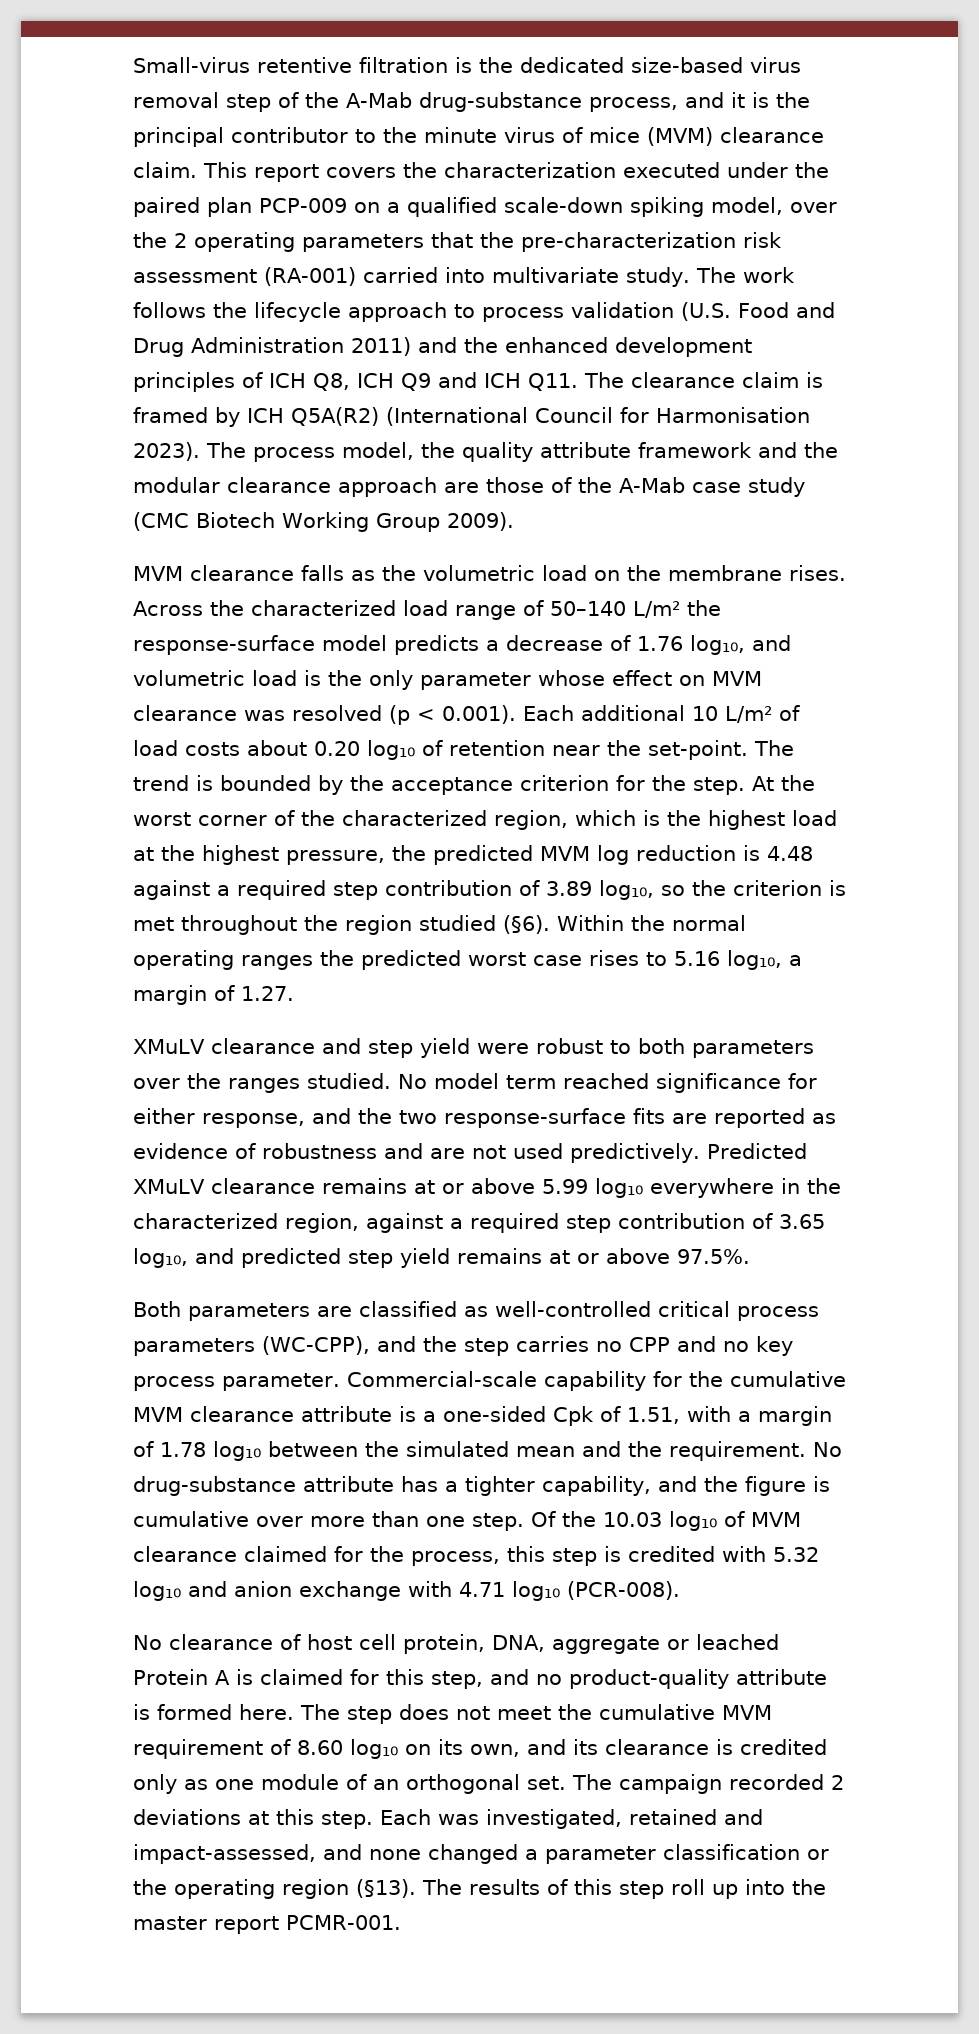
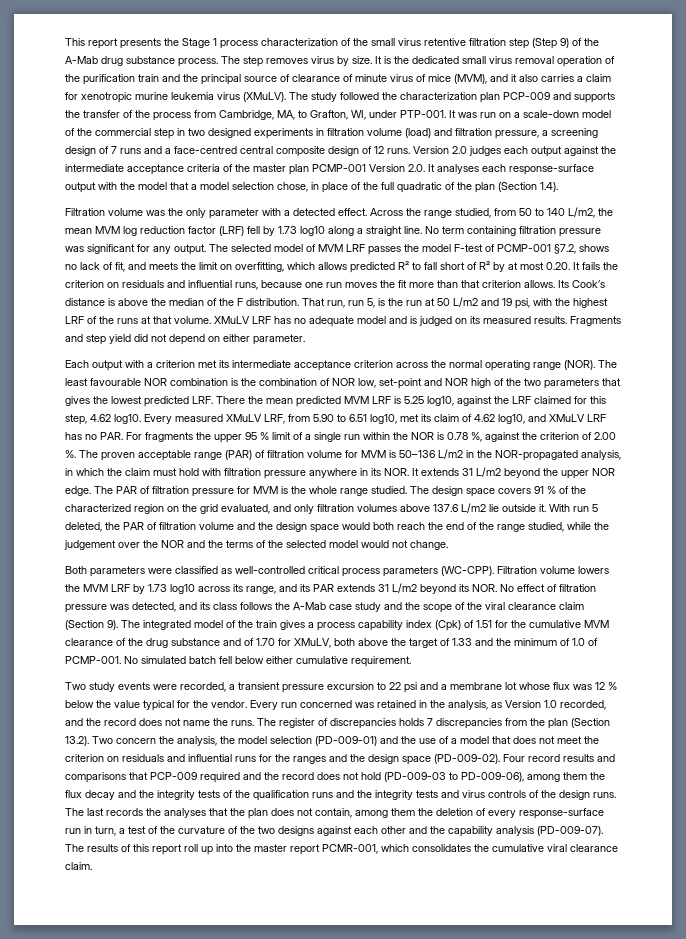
- Small-virus retentive filtration is the dedicated size-based virus removal step of the A-Mab drug-substance process, and it is the principal contributor to the minute virus of mice (MVM) clearance claim. This report covers the characterization executed under the paired plan PCP-009 on a qualified scale-down spiking model, over the 2 operating parameters that the pre-characterization risk assessment (RA-001) carried into multivariate study. The work follows the lifecycle approach to process validation (U.S. Food and Drug Administration 2011) and the enhanced development principles of ICH Q8, ICH Q9 and ICH Q11. The clearance claim is framed by ICH Q5A(R2) (International Council for Harmonisation 2023). The process model, the quality attribute framework and the modular clearance approach are those of the A-Mab case study (CMC Biotech Working Group 2009).
- MVM clearance falls as the volumetric load on the membrane rises. Across the characterized load range of 50–140 L/m² the response-surface model predicts a decrease of 1.76 log₁₀, and volumetric load is the only parameter whose effect on MVM clearance was resolved (p < 0.001). Each additional 10 L/m² of load costs about 0.20 log₁₀ of retention near the set-point. The trend is bounded by the acceptance criterion for the step. At the worst corner of the characterized region, which is the highest load at the highest pressure, the predicted MVM log reduction is 4.48 against a required step contribution of 3.89 log₁₀, so the criterion is met throughout the region studied (§6). Within the normal operating ranges the predicted worst case rises to 5.16 log₁₀, a margin of 1.27.
- XMuLV clearance and step yield were robust to both parameters over the ranges studied. No model term reached significance for either response, and the two response-surface fits are reported as evidence of robustness and are not used predictively. Predicted XMuLV clearance remains at or above 5.99 log₁₀ everywhere in the characterized region, against a required step contribution of 3.65 log₁₀, and predicted step yield remains at or above 97.5%.
+ This report presents the Stage 1 process characterization of the small virus retentive filtration step (Step 9) of the A-Mab drug substance process. The step removes virus by size. It is the dedicated small virus removal operation of the purification train and the principal source of clearance of minute virus of mice (MVM), and it also carries a claim for xenotropic murine leukemia virus (XMuLV). The study followed the characterization plan PCP-009 and supports the transfer of the process from Cambridge, MA, to Grafton, WI, under PTP-001. It was run on a scale-down model of the commercial step in two designed experiments in filtration volume (load) and filtration pressure, a screening design of 7 runs and a face-centred central composite design of 12 runs. Version 2.0 judges each output against the intermediate acceptance criteria of the master plan PCMP-001 Version 2.0. It analyses each response-surface output with the model that a model selection chose, in place of the full quadratic of the plan (Section 1.4).
+ Filtration volume was the only parameter with a detected effect. Across the range studied, from 50 to 140 L/m2, the mean MVM log reduction factor (LRF) fell by 1.73 log10 along a straight line. No term containing filtration pressure was significant for any output. The selected model of MVM LRF passes the model F-test of PCMP-001 §7.2, shows no lack of fit, and meets the limit on overfitting, which allows predicted R² to fall short of R² by at most 0.20. It fails the criterion on residuals and influential runs, because one run moves the fit more than that criterion allows. Its Cook’s distance is above the median of the F distribution. That run, run 5, is the run at 50 L/m2 and 19 psi, with the highest LRF of the runs at that volume. XMuLV LRF has no adequate model and is judged on its measured results. Fragments and step yield did not depend on either parameter.
+ Each output with a criterion met its intermediate acceptance criterion across the normal operating range (NOR). The least favourable NOR combination is the combination of NOR low, set-point and NOR high of the two parameters that gives the lowest predicted LRF. There the mean predicted MVM LRF is 5.25 log10, against the LRF claimed for this step, 4.62 log10. Every measured XMuLV LRF, from 5.90 to 6.51 log10, met its claim of 4.62 log10, and XMuLV LRF has no PAR. For fragments the upper 95 % limit of a single run within the NOR is 0.78 %, against the criterion of 2.00 %. The proven acceptable range (PAR) of filtration volume for MVM is 50–136 L/m2 in the NOR-propagated analysis, in which the claim must hold with filtration pressure anywhere in its NOR. It extends 31 L/m2 beyond the upper NOR edge. The PAR of filtration pressure for MVM is the whole range studied. The design space covers 91 % of the characterized region on the grid evaluated, and only filtration volumes above 137.6 L/m2 lie outside it. With run 5 deleted, the PAR of filtration volume and the design space would both reach the end of the range studied, while the judgement over the NOR and the terms of the selected model would not change.
- Both parameters are classified as well-controlled critical process parameters (WC-CPP), and the step carries no CPP and no key process parameter. Commercial-scale capability for the cumulative MVM clearance attribute is a one-sided Cpk of 1.51, with a margin of 1.78 log₁₀ between the simulated mean and the requirement. No drug-substance attribute has a tighter capability, and the figure is cumulative over more than one step. Of the 10.03 log₁₀ of MVM clearance claimed for the process, this step is credited with 5.32 log₁₀ and anion exchange with 4.71 log₁₀ (PCR-008).
- No clearance of host cell protein, DNA, aggregate or leached Protein A is claimed for this step, and no product-quality attribute is formed here. The step does not meet the cumulative MVM requirement of 8.60 log₁₀ on its own, and its clearance is credited only as one module of an orthogonal set. The campaign recorded 2 deviations at this step. Each was investigated, retained and impact-assessed, and none changed a parameter classification or the operating region (§13).
+ Both parameters were classified as well-controlled critical process parameters (WC-CPP). Filtration volume lowers the MVM LRF by 1.73 log10 across its range, and its PAR extends 31 L/m2 beyond its NOR. No effect of filtration pressure was detected, and its class follows the A-Mab case study and the scope of the viral clearance claim (Section 9). The integrated model of the train gives a process capability index (Cpk) of 1.51 for the cumulative MVM clearance of the drug substance and of 1.70 for XMuLV, both above the target of 1.33 and the minimum of 1.0 of PCMP-001. No simulated batch fell below either cumulative requirement.
+ Two study events were recorded, a transient pressure excursion to 22 psi and a membrane lot whose flux was 12 % below the value typical for the vendor. Every run concerned was retained in the analysis, as Version 1.0 recorded, and the record does not name the runs. The register of discrepancies holds 7 discrepancies from the plan (Section 13.2). Two concern the analysis, the model selection (PD-009-01) and the use of a model that does not meet the criterion on residuals and influential runs for the ranges and the design space (PD-009-02). Four record results and comparisons that PCP-009 required and the record does not hold (PD-009-03 to PD-009-06), among them the flux decay and the integrity tests of the qualification runs and the integrity tests and virus controls of the design runs. The last records the analyses that the plan does not contain, among them the deletion of every response-surface run in turn, a test of the curvature of the two designs against each other and the capability analysis (PD-009-07).
- The results of this step roll up into the master report PCMR-001.
+ The results of this report roll up into the master report PCMR-001, which consolidates the cumulative viral clearance claim.

